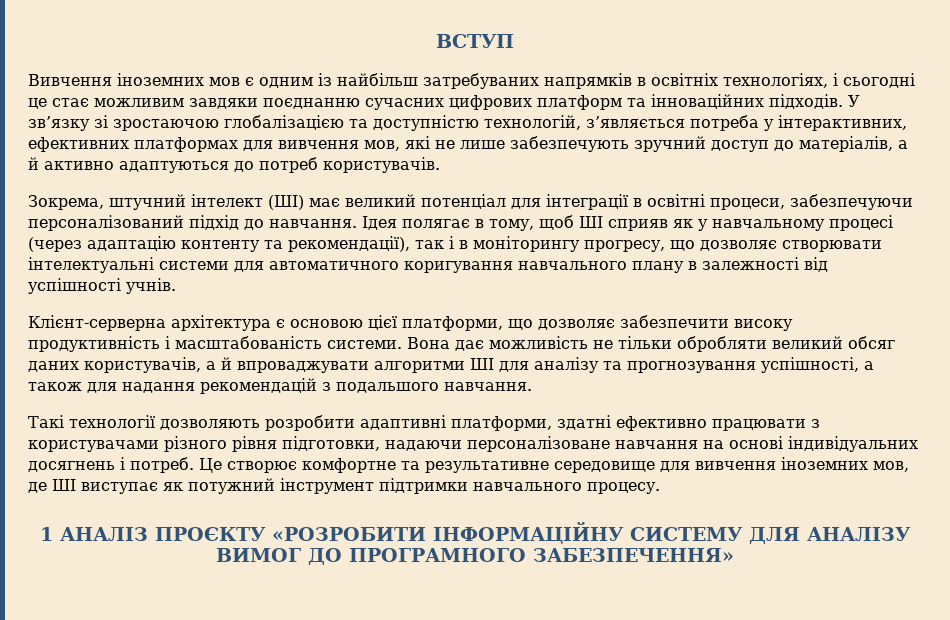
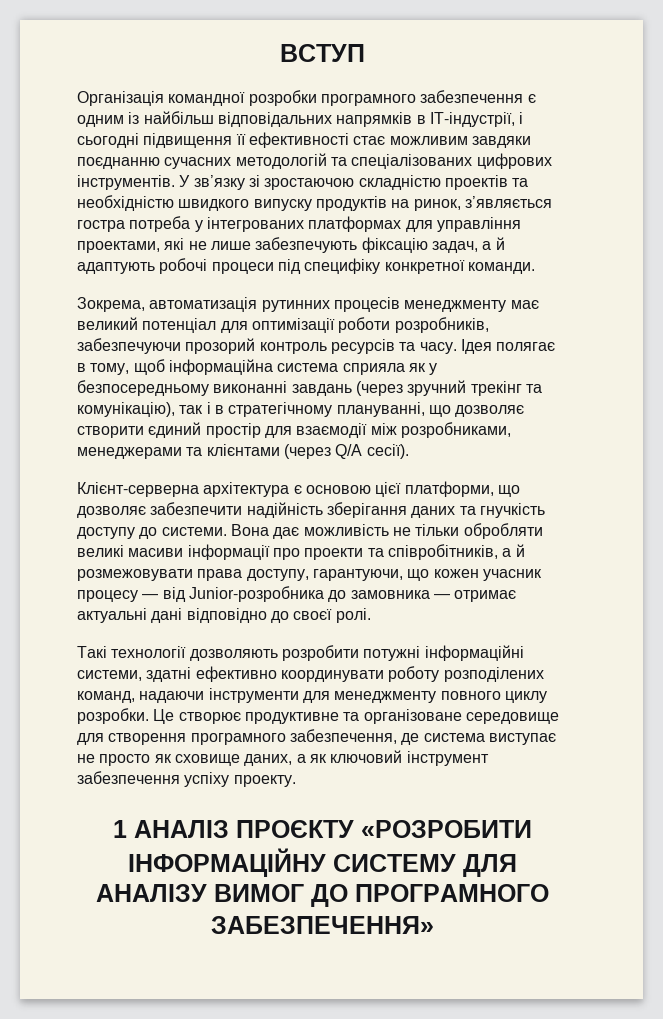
- Вивчення іноземних мов є одним із найбільш затребуваних напрямків в освітніх технологіях, і сьогодні це стає можливим завдяки поєднанню сучасних цифрових платформ та інноваційних підходів. У зв’язку зі зростаючою глобалізацією та доступністю технологій, з’являється потреба у інтерактивних, ефективних платформах для вивчення мов, які не лише забезпечують зручний доступ до матеріалів, а й активно адаптуються до потреб користувачів.
- Зокрема, штучний інтелект (ШІ) має великий потенціал для інтеграції в освітні процеси, забезпечуючи персоналізований підхід до навчання.
+ Організація командної розробки програмного забезпечення є одним із найбільш відповідальних напрямків в ІТ-індустрії, і сьогодні підвищення її ефективності стає можливим завдяки поєднанню сучасних методологій та спеціалізованих цифрових інструментів. У зв’язку зі зростаючою складністю проектів та необхідністю швидкого випуску продуктів на ринок, з’являється гостра потреба у інтегрованих платформах для управління проектами, які не лише забезпечують фіксацію задач, а й адаптують робочі процеси під специфіку конкретної команди.
+ Зокрема, автоматизація рутинних процесів менеджменту має великий потенціал для оптимізації роботи розробників, забезпечуючи прозорий контроль ресурсів та часу.
- Ідея полягає в тому, щоб ШІ сприяв як у навчальному процесі (через адаптацію контенту та рекомендації), так і в моніторингу прогресу, що дозволяє створювати інтелектуальні системи для автоматичного коригування навчального плану в залежності від успішності учнів.
+ Ідея полягає в тому, щоб інформаційна система сприяла як у безпосередньому виконанні завдань (через зручний трекінг та комунікацію), так і в стратегічному плануванні, що дозволяє створити єдиний простір для взаємодії між розробниками, менеджерами та клієнтами (через Q/A сесії).
- Клієнт-серверна архітектура є основою цієї платформи, що дозволяє забезпечити високу продуктивність і масштабованість системи.
+ Клієнт-серверна архітектура є основою цієї платформи, що дозволяє забезпечити надійність зберігання даних та гнучкість доступу до системи.
- Вона дає можливість не тільки обробляти великий обсяг даних користувачів, а й впроваджувати алгоритми ШІ для аналізу та прогнозування успішності, а також для надання рекомендацій з подальшого навчання.
- Такі технології дозволяють розробити адаптивні платформи, здатні ефективно працювати з користувачами різного рівня підготовки, надаючи персоналізоване навчання на основі індивідуальних досягнень і потреб. Це створює комфортне та результативне середовище для вивчення іноземних мов, де ШІ виступає як потужний інструмент підтримки навчального процесу.
+ Вона дає можливість не тільки обробляти великі масиви інформації про проекти та співробітників, а й розмежовувати права доступу, гарантуючи, що кожен учасник процесу — від Junior-розробника до замовника — отримає актуальні дані відповідно до своєї ролі.
+ Такі технології дозволяють розробити потужні інформаційні системи, здатні ефективно координувати роботу розподілених команд, надаючи інструменти для менеджменту повного циклу розробки. Це створює продуктивне та організоване середовище для створення програмного забезпечення, де система виступає не просто як сховище даних, а як ключовий інструмент забезпечення успіху проекту.

